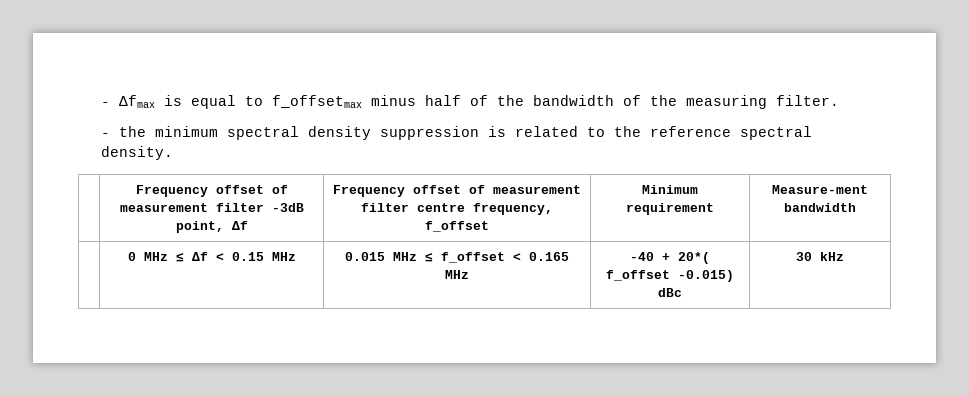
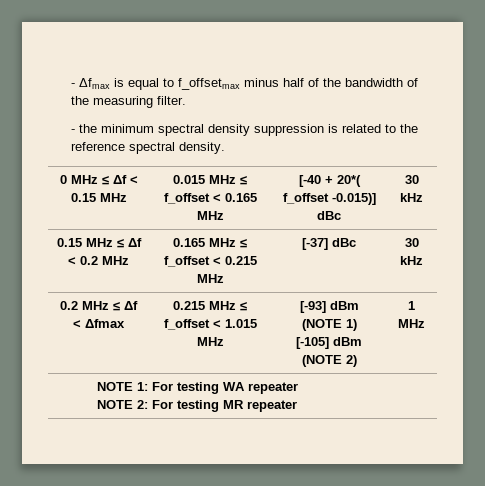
- | Frequency offset of measurement filter -3dB point, Δf | Frequency offset of measurement filter centre frequency, f_offset | Minimum requirement | Measure-ment bandwidth
- | 0 MHz ≤ Δf < 0.15 MHz | 0.015 MHz ≤ f_offset < 0.165 MHz | -40 + 20*( f_offset -0.015) dBc | 30 kHz
+ 0 MHz ≤ Δf < 0.15 MHz | 0.015 MHz ≤ f_offset < 0.165 MHz | [-40 + 20*( f_offset -0.015)] dBc | 30 kHz
+ 0.15 MHz ≤ Δf < 0.2 MHz | 0.165 MHz ≤ f_offset < 0.215 MHz | [-37] dBc | 30 kHz
+ 0.2 MHz ≤ Δf < Δfmax | 0.215 MHz ≤ f_offset < 1.015 MHz | [-93] dBm (NOTE 1)
+ [-105] dBm (NOTE 2) | 1 MHz
+ NOTE 1: For testing WA repeater
+ NOTE 2: For testing MR repeater

